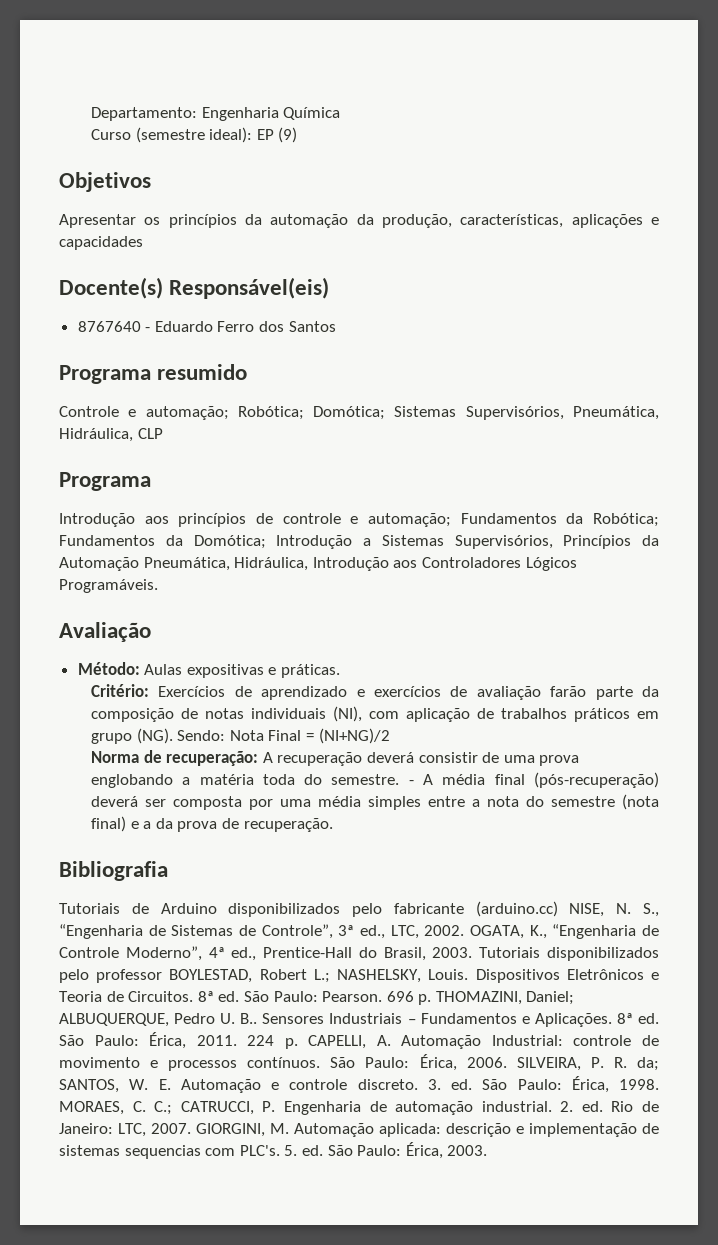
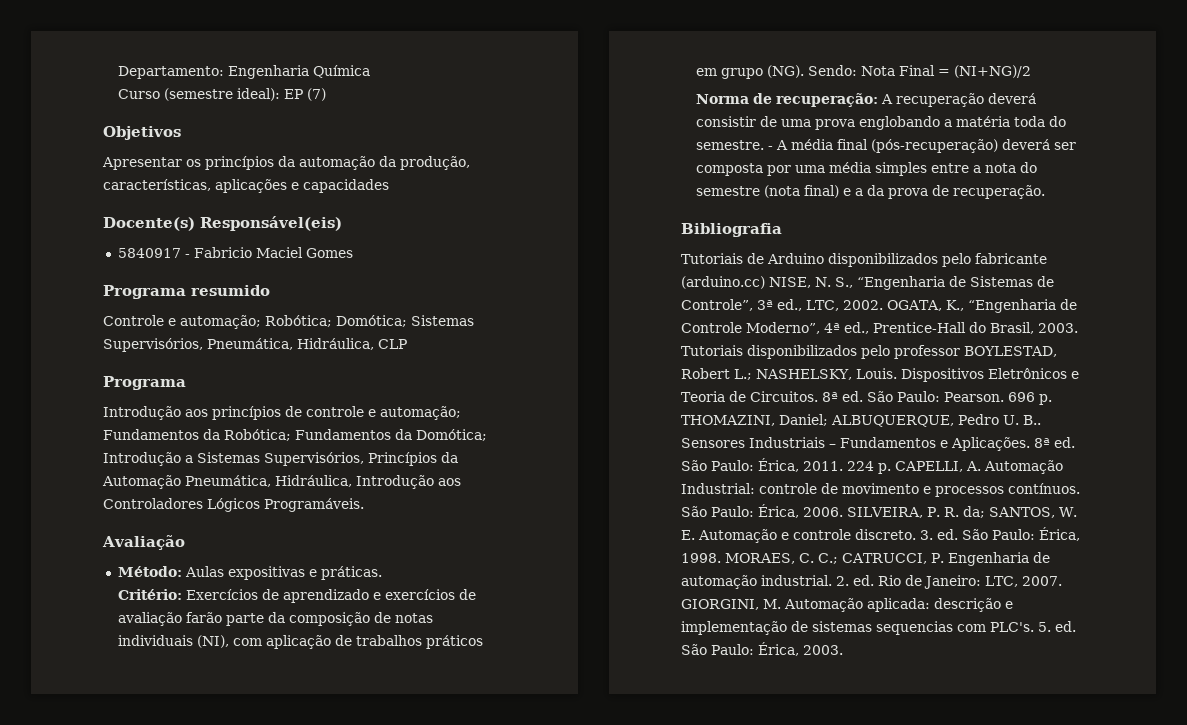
- Curso (semestre ideal): EP (9)
+ Curso (semestre ideal): EP (7)
- 8767640 - Eduardo Ferro dos Santos
+ 5840917 - Fabricio Maciel Gomes

